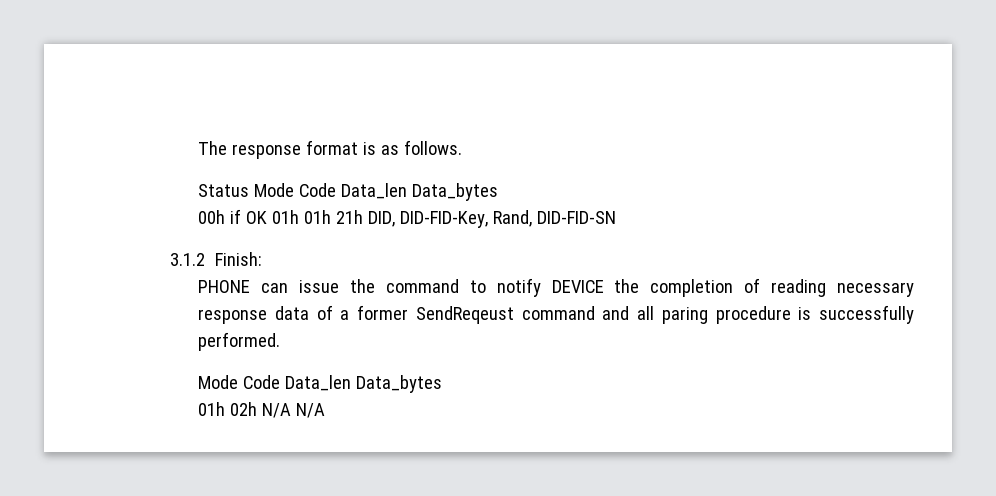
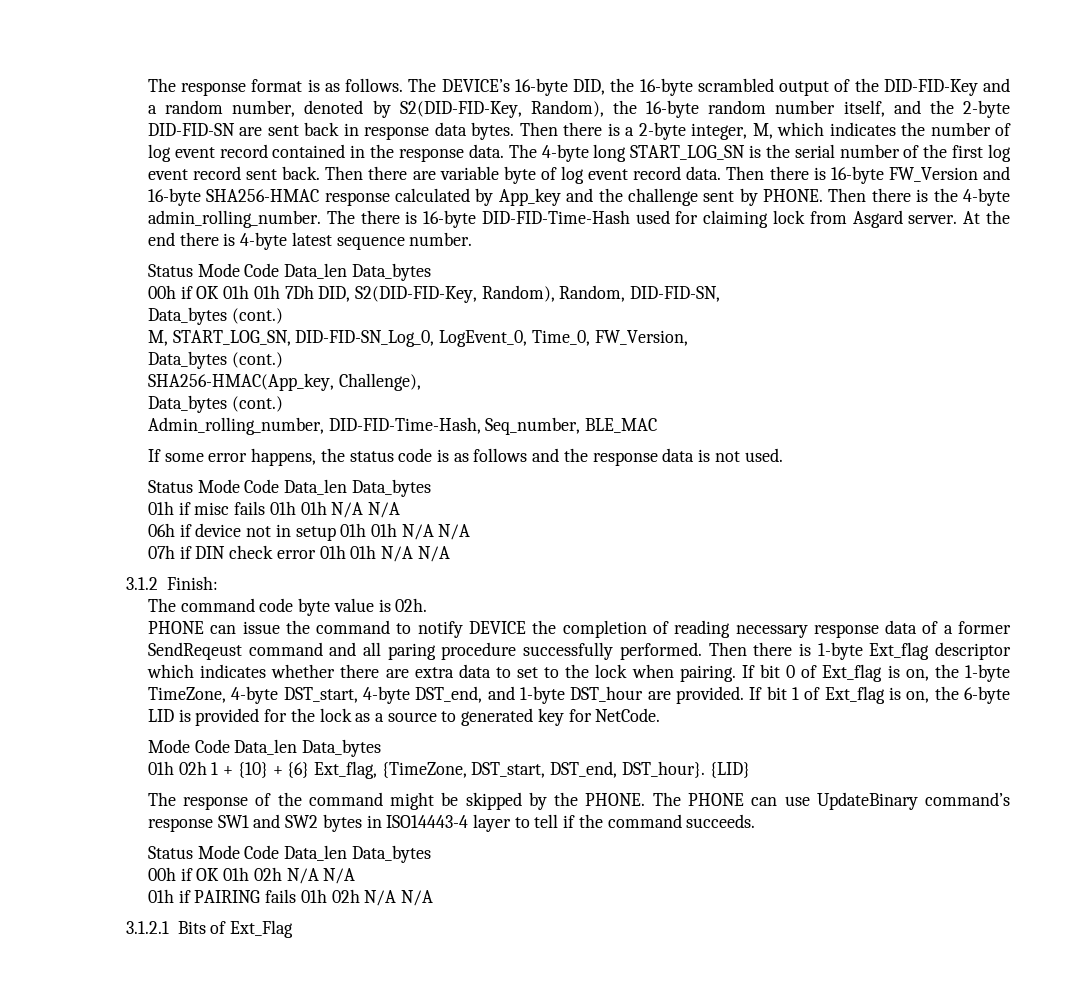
+ The DEVICE’s 16-byte DID, the 16-byte scrambled output of the DID-FID-Key and a random number, denoted by S2(DID-FID-Key, Random), the 16-byte random number itself, and the 2-byte DID-FID-SN are sent back in response data bytes. Then there is a 2-byte integer, M, which indicates the number of log event record contained in the response data. The 4-byte long START_LOG_SN is the serial number of the first log event record sent back. Then there are variable byte of log event record data. Then there is 16-byte FW_Version and 16-byte SHA256-HMAC response calculated by App_key and the challenge sent by PHONE. Then there is the 4-byte admin_rolling_number. The there is 16-byte DID-FID-Time-Hash used for claiming lock from Asgard server. At the end there is 4-byte latest sequence number.
- 00h if OK 01h 01h 21h DID, DID-FID-Key, Rand, DID-FID-SN
+ 00h if OK 01h 01h 7Dh DID, S2(DID-FID-Key, Random), Random, DID-FID-SN,
+ Data_bytes (cont.)
+ M, START_LOG_SN, DID-FID-SN_Log_0, LogEvent_0, Time_0, FW_Version,
+ Data_bytes (cont.)
+ SHA256-HMAC(App_key, Challenge),
+ Data_bytes (cont.)
+ Admin_rolling_number, DID-FID-Time-Hash, Seq_number, BLE_MAC
+ If some error happens, the status code is as follows and the response data is not used.
+ Status Mode Code Data_len Data_bytes
+ 01h if misc fails 01h 01h N/A N/A
+ 06h if device not in setup 01h 01h N/A N/A
+ 07h if DIN check error 01h 01h N/A N/A
  3.1.2 Finish:
+ The command code byte value is 02h.
- PHONE can issue the command to notify DEVICE the completion of reading necessary response data of a former SendReqeust command and all paring procedure is successfully performed.
+ PHONE can issue the command to notify DEVICE the completion of reading necessary response data of a former SendReqeust command and all paring procedure successfully performed. Then there is 1-byte Ext_flag descriptor which indicates whether there are extra data to set to the lock when pairing. If bit 0 of Ext_flag is on, the 1-byte TimeZone, 4-byte DST_start, 4-byte DST_end, and 1-byte DST_hour are provided. If bit 1 of Ext_flag is on, the 6-byte LID is provided for the lock as a source to generated key for NetCode.
- 01h 02h N/A N/A
+ 01h 02h 1 + {10} + {6} Ext_flag, {TimeZone, DST_start, DST_end, DST_hour}. {LID}
+ The response of the command might be skipped by the PHONE. The PHONE can use UpdateBinary command’s response SW1 and SW2 bytes in ISO14443-4 layer to tell if the command succeeds.
+ Status Mode Code Data_len Data_bytes
+ 00h if OK 01h 02h N/A N/A
+ 01h if PAIRING fails 01h 02h N/A N/A
+ 3.1.2.1 Bits of Ext_Flag

